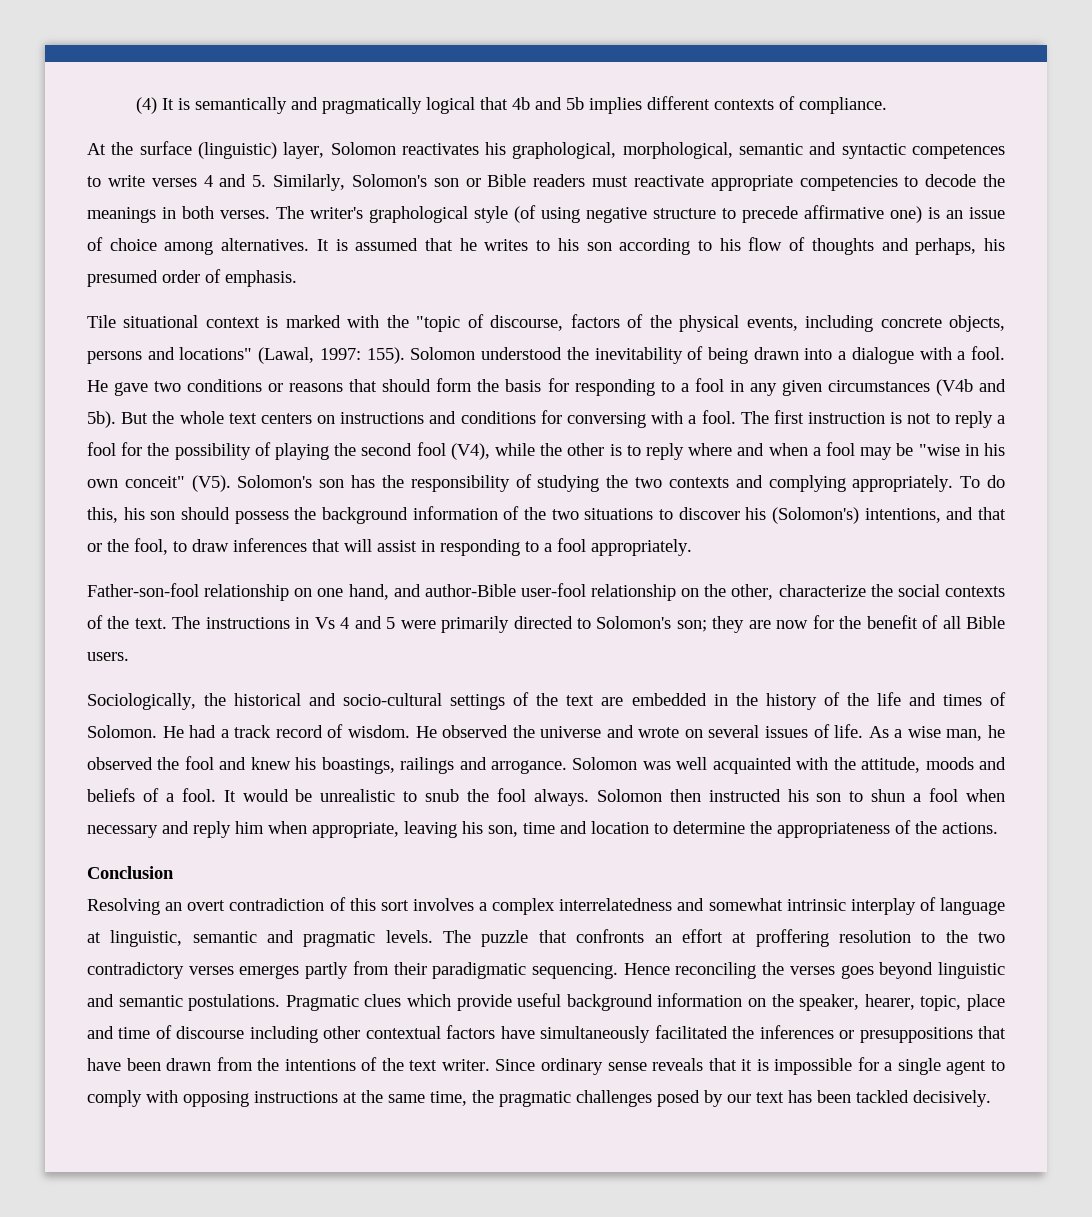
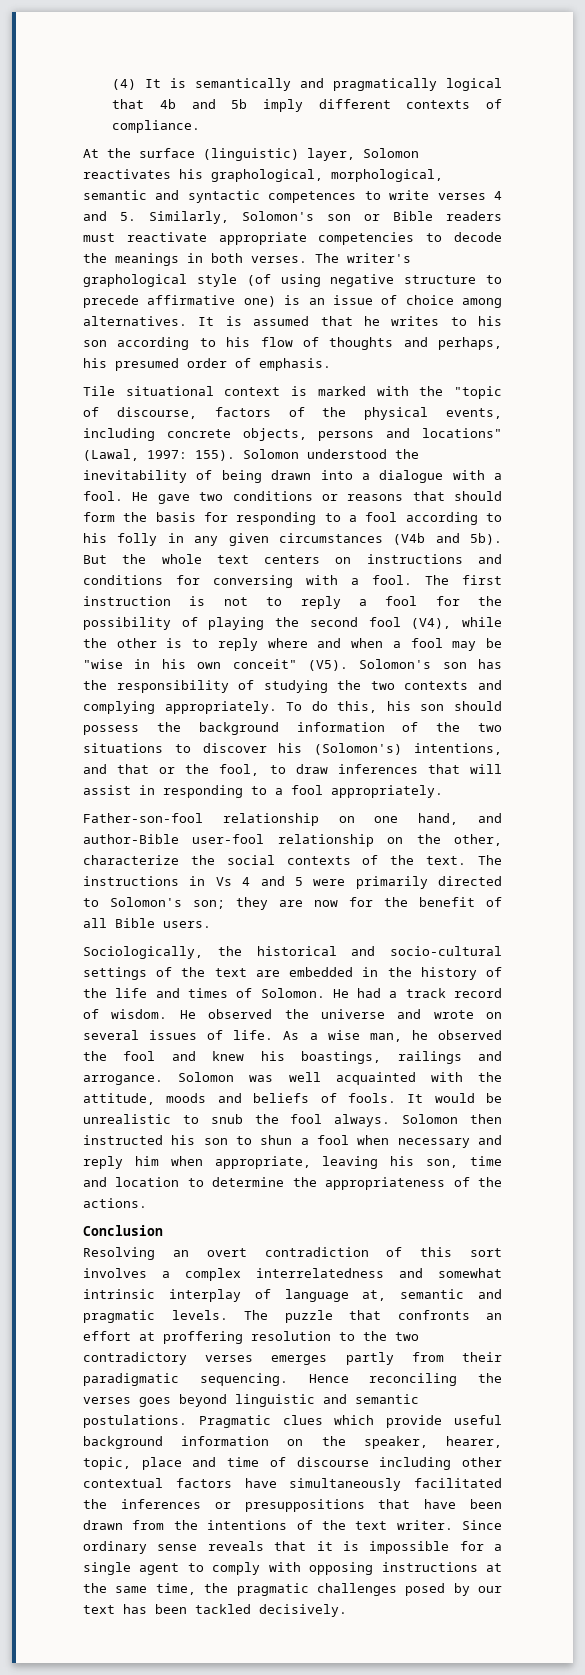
- (4) It is semantically and pragmatically logical that 4b and 5b implies different contexts of compliance.
+ (4) It is semantically and pragmatically logical that 4b and 5b imply different contexts of compliance.
- He gave two conditions or reasons that should form the basis for responding to a fool in any given circumstances (V4b and 5b).
+ He gave two conditions or reasons that should form the basis for responding to a fool according to his folly in any given circumstances (V4b and 5b).
- Solomon was well acquainted with the attitude, moods and beliefs of a fool.
+ Solomon was well acquainted with the attitude, moods and beliefs of fools.
- Resolving an overt contradiction of this sort involves a complex interrelatedness and somewhat intrinsic interplay of language at linguistic, semantic and pragmatic levels.
+ Resolving an overt contradiction of this sort involves a complex interrelatedness and somewhat intrinsic interplay of language at, semantic and pragmatic levels.

